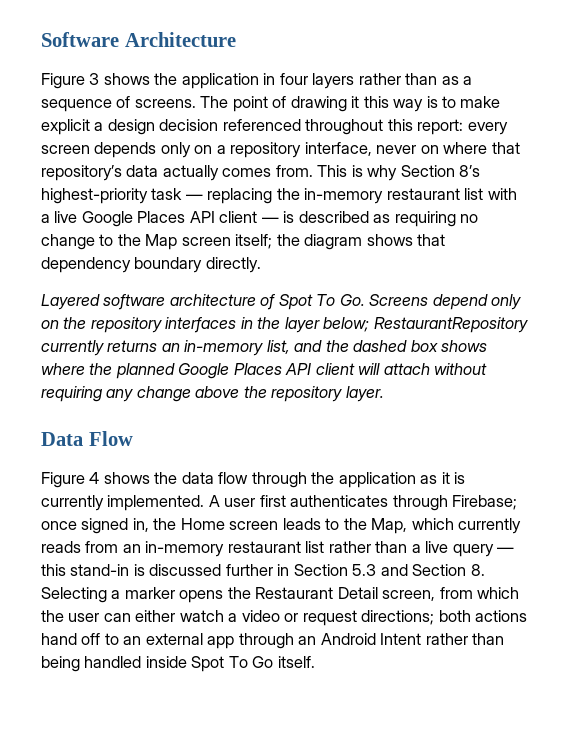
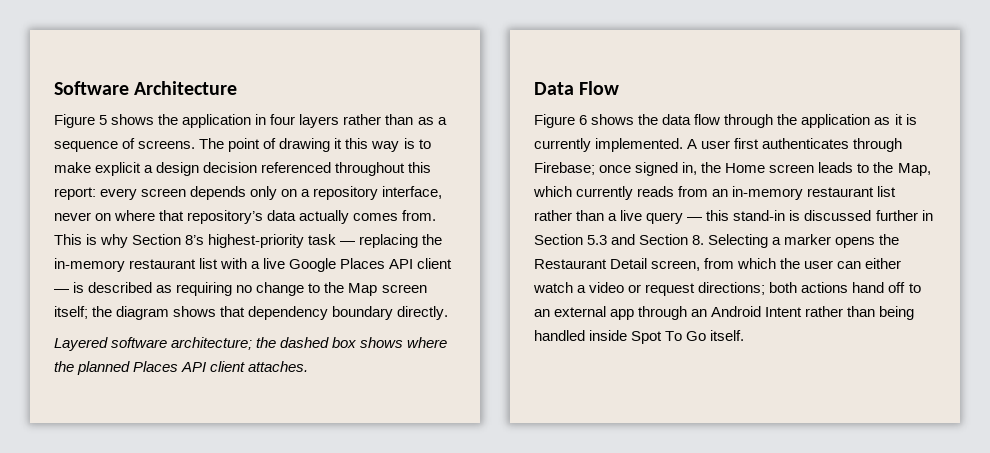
- Figure 3 shows the application in four layers rather than as a sequence of screens.
+ Figure 5 shows the application in four layers rather than as a sequence of screens.
- Layered software architecture of Spot To Go. Screens depend only on the repository interfaces in the layer below; RestaurantRepository currently returns an in-memory list, and the dashed box shows where the planned Google Places API client will attach without requiring any change above the repository layer.
+ Layered software architecture; the dashed box shows where the planned Places API client attaches.
- Figure 4 shows the data flow through the application as it is currently implemented.
+ Figure 6 shows the data flow through the application as it is currently implemented.

